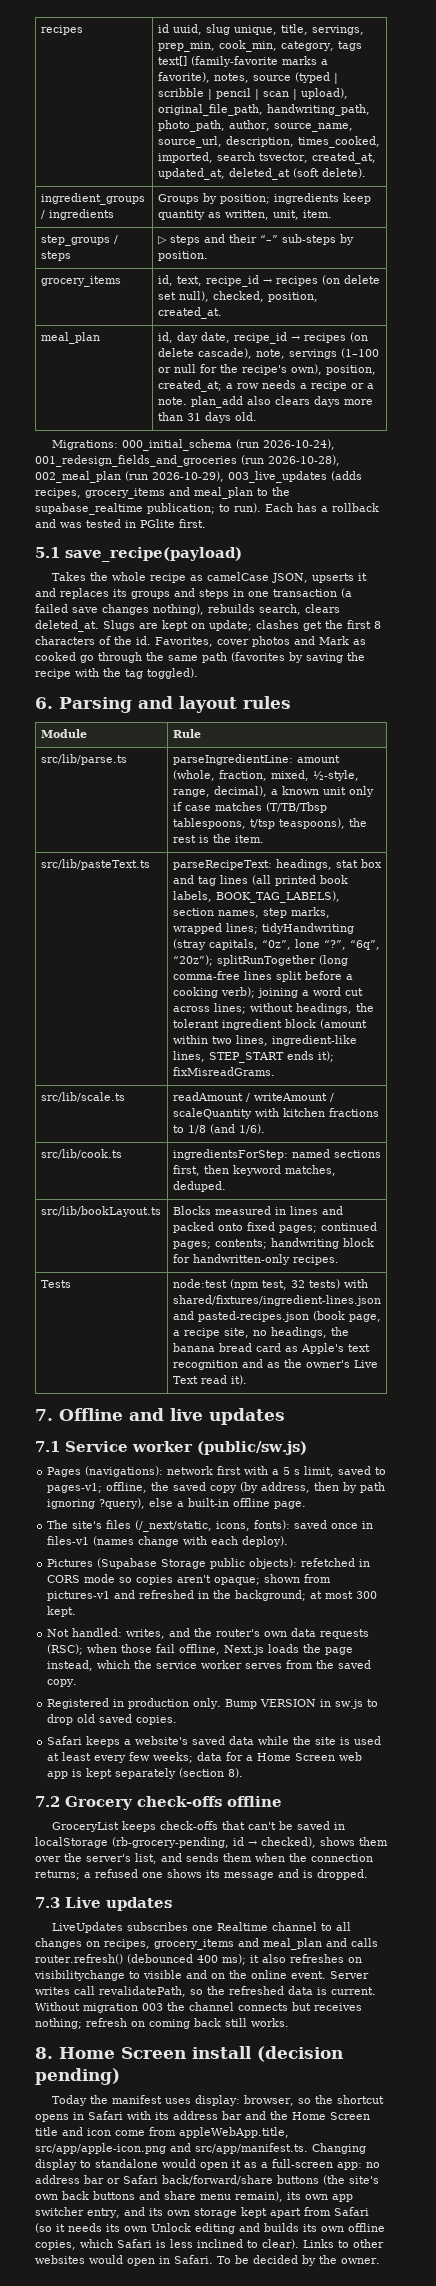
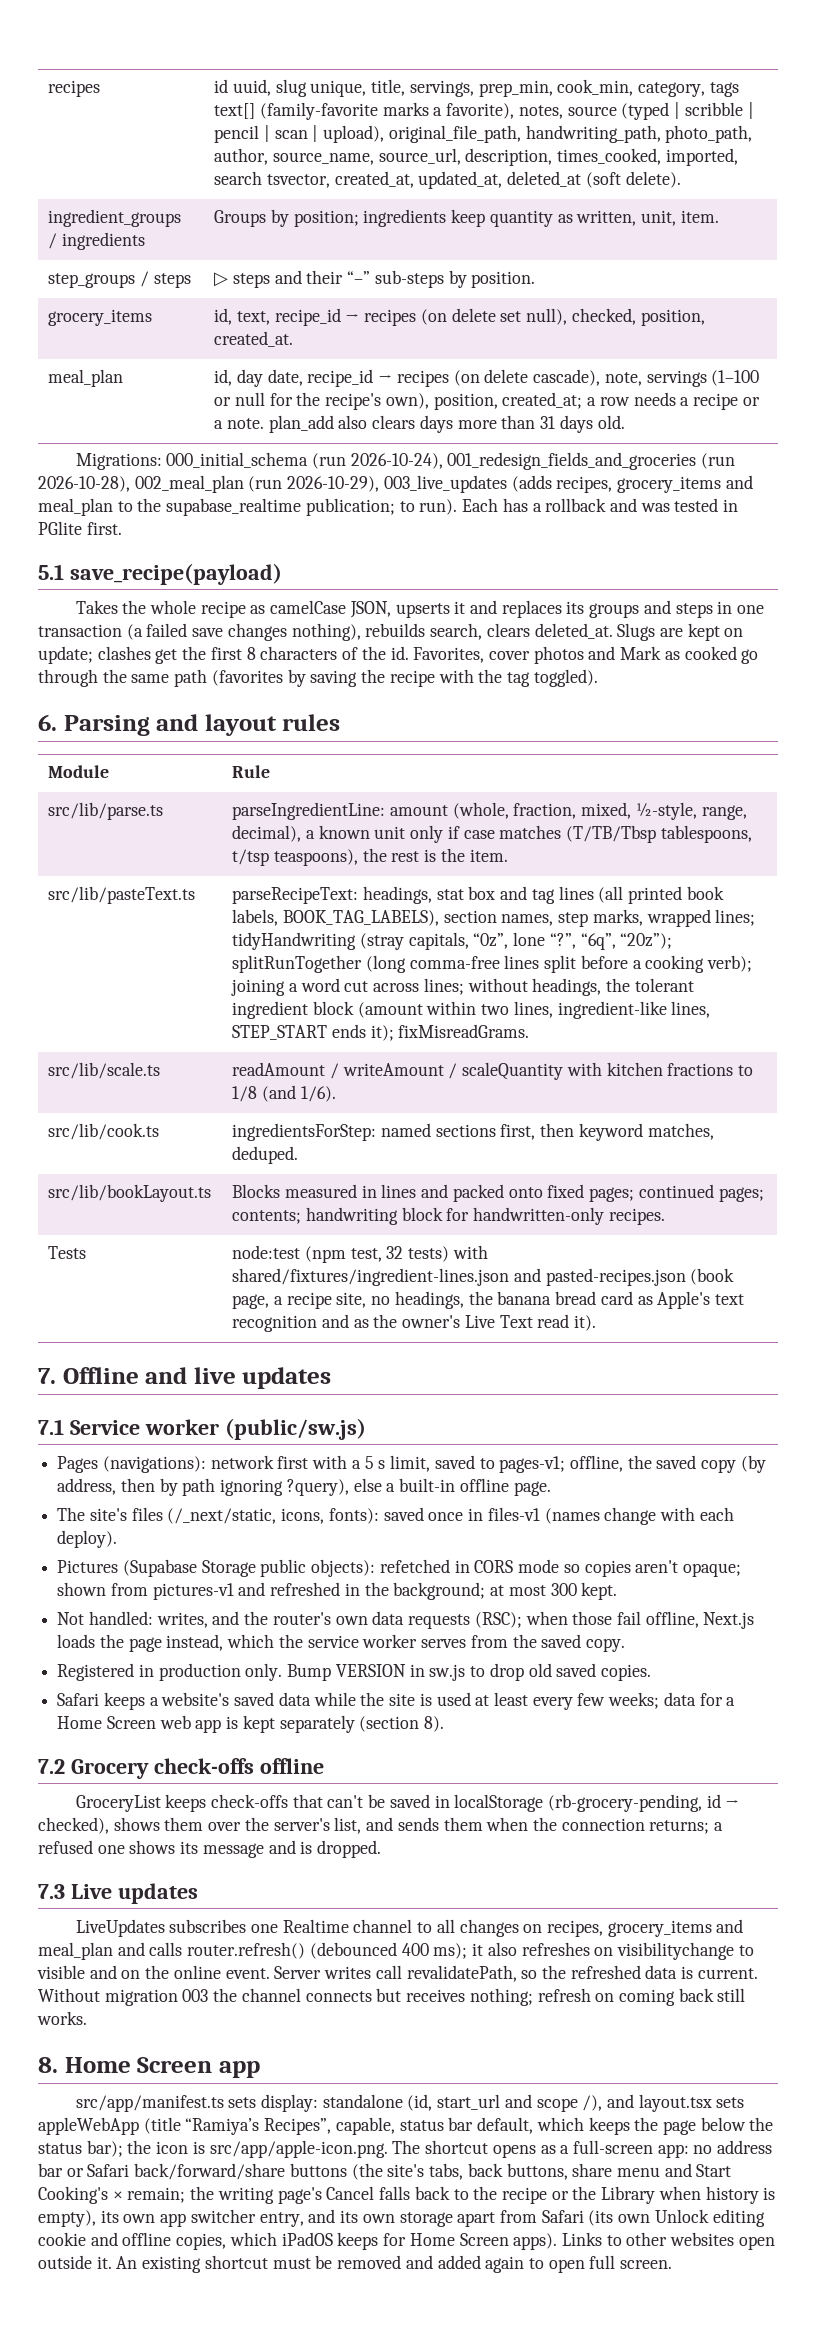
- 8. Home Screen install (decision pending)
- Today the manifest uses display: browser, so the shortcut opens in Safari with its address bar and the Home Screen title and icon come from appleWebApp.title, src/app/apple-icon.png and src/app/manifest.ts. Changing display to standalone would open it as a full-screen app: no address bar or Safari back/forward/share buttons (the site's own back buttons and share menu remain), its own app switcher entry, and its own storage kept apart from Safari (so it needs its own Unlock editing and builds its own offline copies, which Safari is less inclined to clear). Links to other websites would open in Safari. To be decided by the owner.
+ 8. Home Screen app
+ src/app/manifest.ts sets display: standalone (id, start_url and scope /), and layout.tsx sets appleWebApp (title “Ramiya’s Recipes”, capable, status bar default, which keeps the page below the status bar); the icon is src/app/apple-icon.png. The shortcut opens as a full-screen app: no address bar or Safari back/forward/share buttons (the site's tabs, back buttons, share menu and Start Cooking's × remain; the writing page's Cancel falls back to the recipe or the Library when history is empty), its own app switcher entry, and its own storage apart from Safari (its own Unlock editing cookie and offline copies, which iPadOS keeps for Home Screen apps). Links to other websites open outside it. An existing shortcut must be removed and added again to open full screen.

